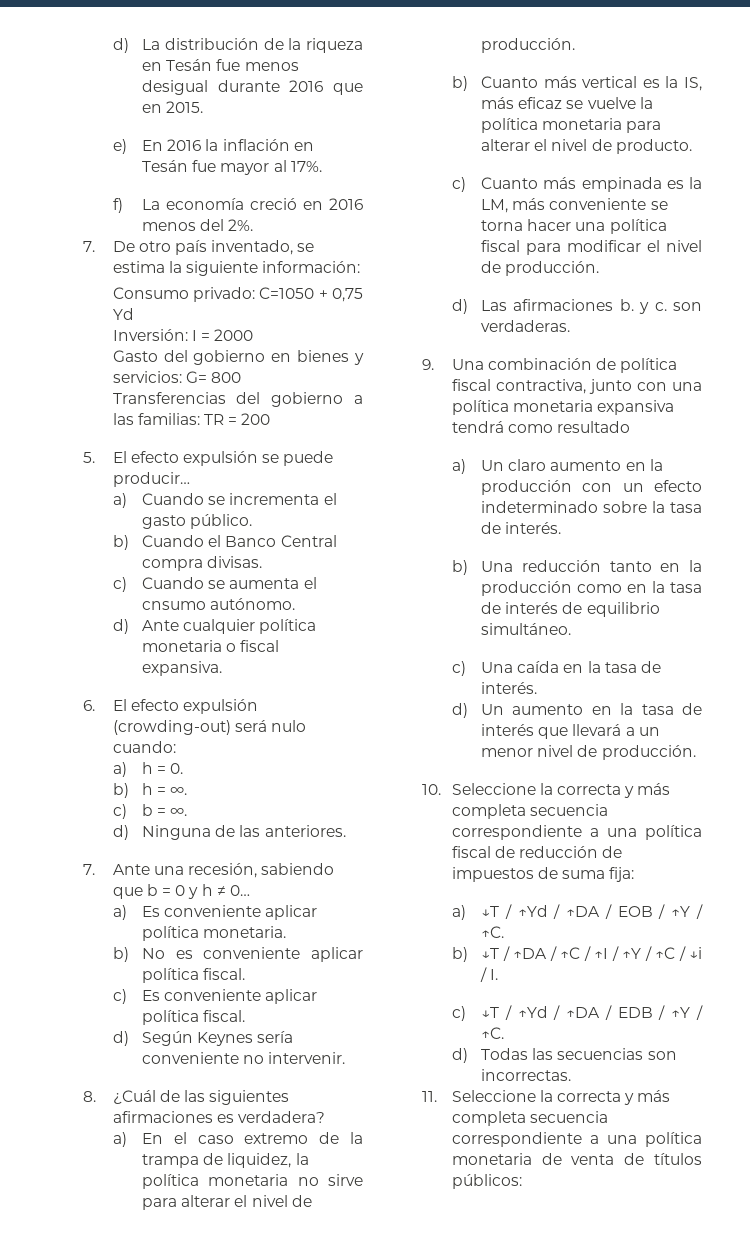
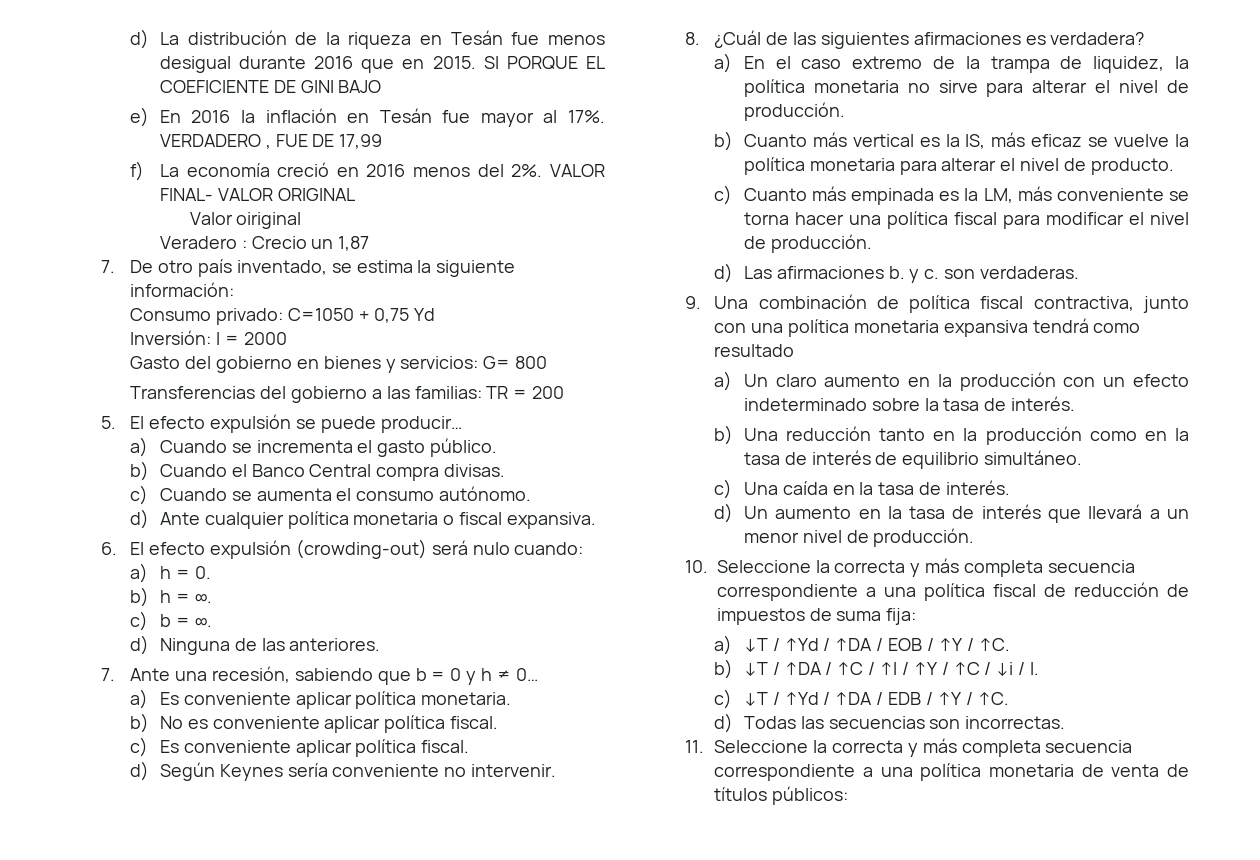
+ SI PORQUE EL COEFICIENTE DE GINI BAJO
+ VERDADERO , FUE DE 17,99
+ VALOR FINAL- VALOR ORIGINAL
+ Valor oiriginal
+ Veradero : Crecio un 1,87
- c) Cuando se aumenta el cnsumo autónomo.
+ c) Cuando se aumenta el consumo autónomo.

